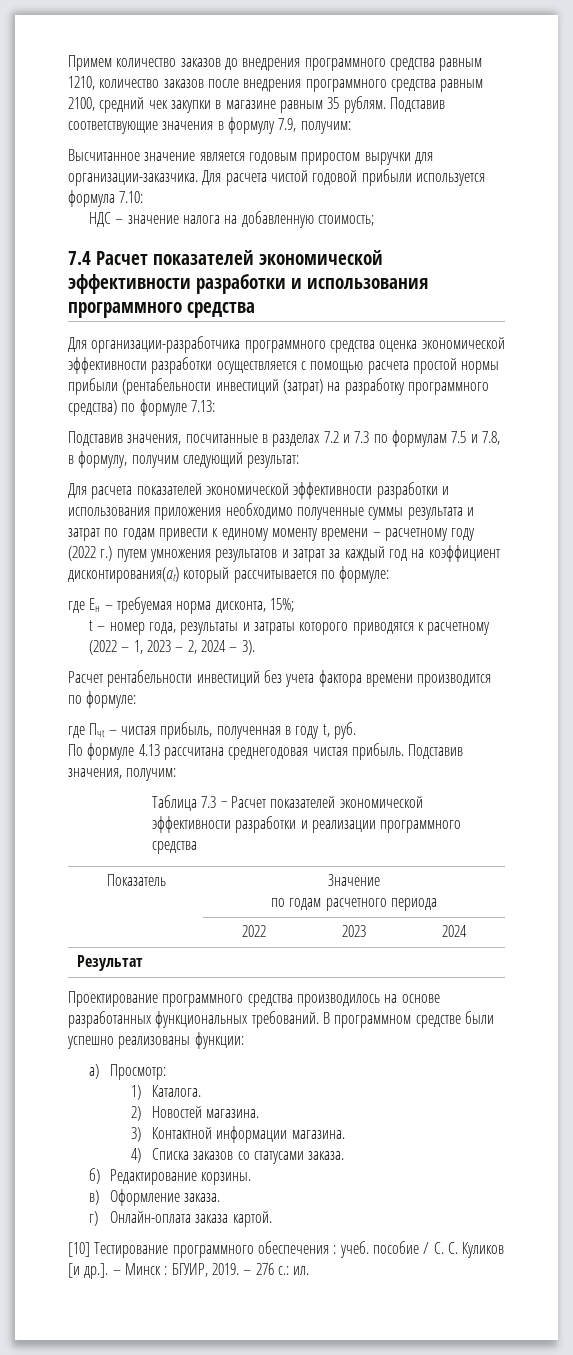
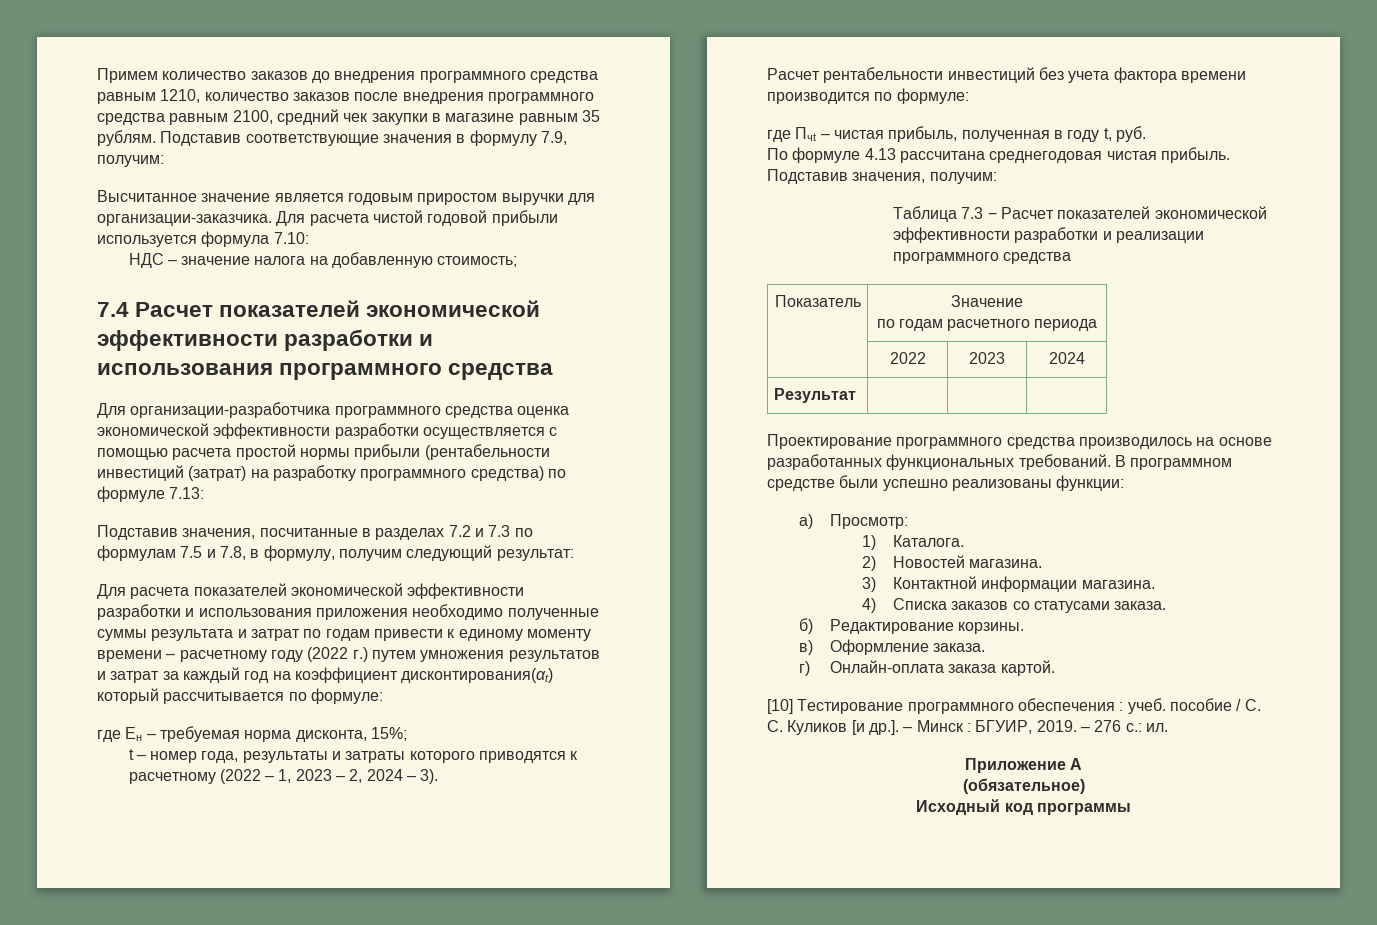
+ Приложение А
+ (обязательное)
+ Исходный код программы

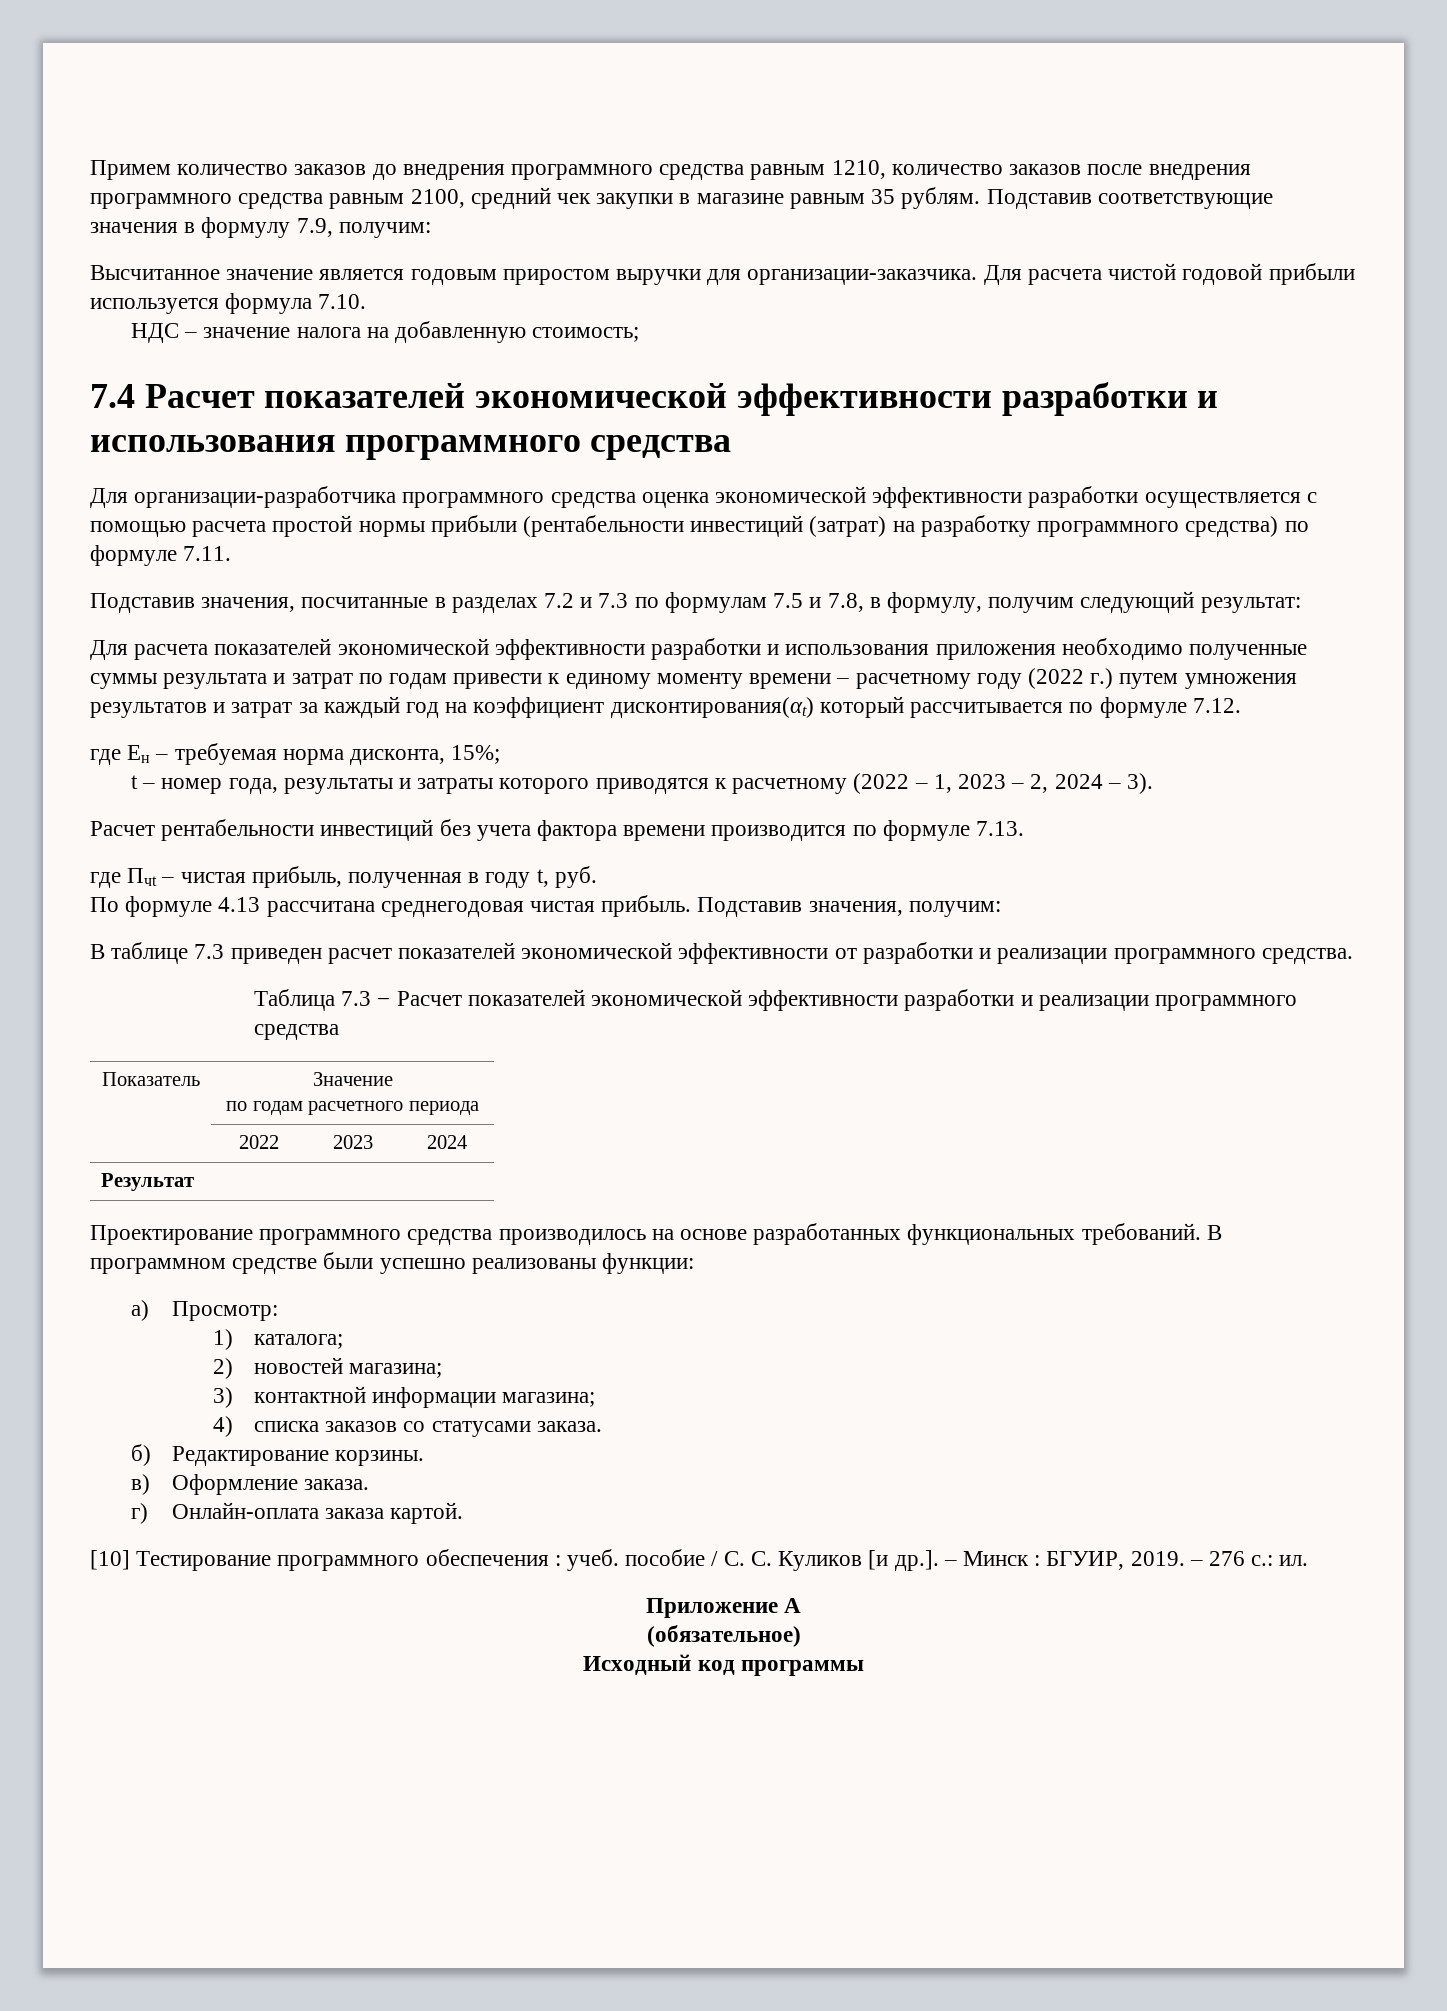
- Для расчета чистой годовой прибыли используется формула 7.10:
+ Для расчета чистой годовой прибыли используется формула 7.10.
- Для организации-разработчика программного средства оценка экономической эффективности разработки осуществляется с помощью расчета простой нормы прибыли (рентабельности инвестиций (затрат) на разработку программного средства) по формуле 7.13:
+ Для организации-разработчика программного средства оценка экономической эффективности разработки осуществляется с помощью расчета простой нормы прибыли (рентабельности инвестиций (затрат) на разработку программного средства) по формуле 7.11.
- Для расчета показателей экономической эффективности разработки и использования приложения необходимо полученные суммы результата и затрат по годам привести к единому моменту времени – расчетному году (2022 г.) путем умножения результатов и затрат за каждый год на коэффициент дисконтирования(αt) который рассчитывается по формуле:
+ Для расчета показателей экономической эффективности разработки и использования приложения необходимо полученные суммы результата и затрат по годам привести к единому моменту времени – расчетному году (2022 г.) путем умножения результатов и затрат за каждый год на коэффициент дисконтирования(αt) который рассчитывается по формуле 7.12.
- Расчет рентабельности инвестиций без учета фактора времени производится по формуле:
+ Расчет рентабельности инвестиций без учета фактора времени производится по формуле 7.13.
+ В таблице 7.3 приведен расчет показателей экономической эффективности от разработки и реализации программного средства.
- 1) Каталога.
+ 1) каталога;
- 2) Новостей магазина.
+ 2) новостей магазина;
- 3) Контактной информации магазина.
+ 3) контактной информации магазина;
- 4) Списка заказов со статусами заказа.
+ 4) списка заказов со статусами заказа.

